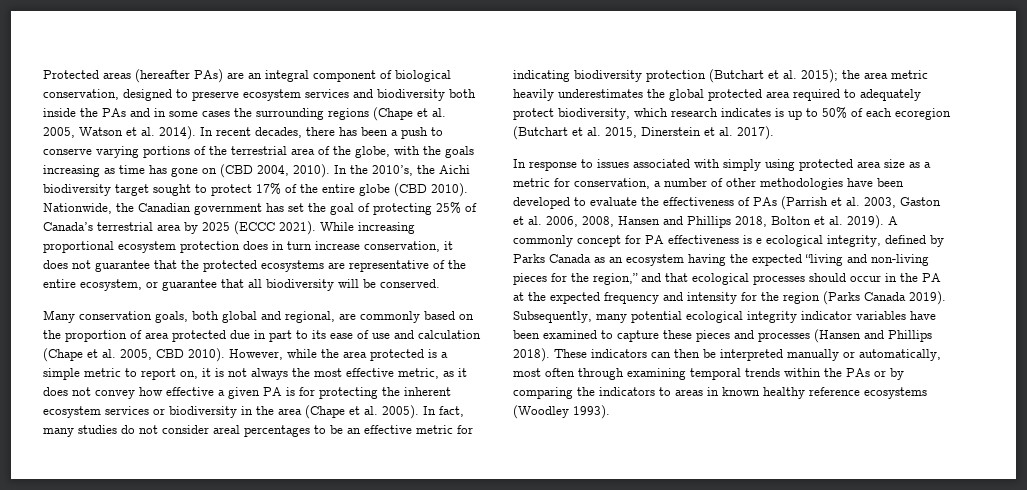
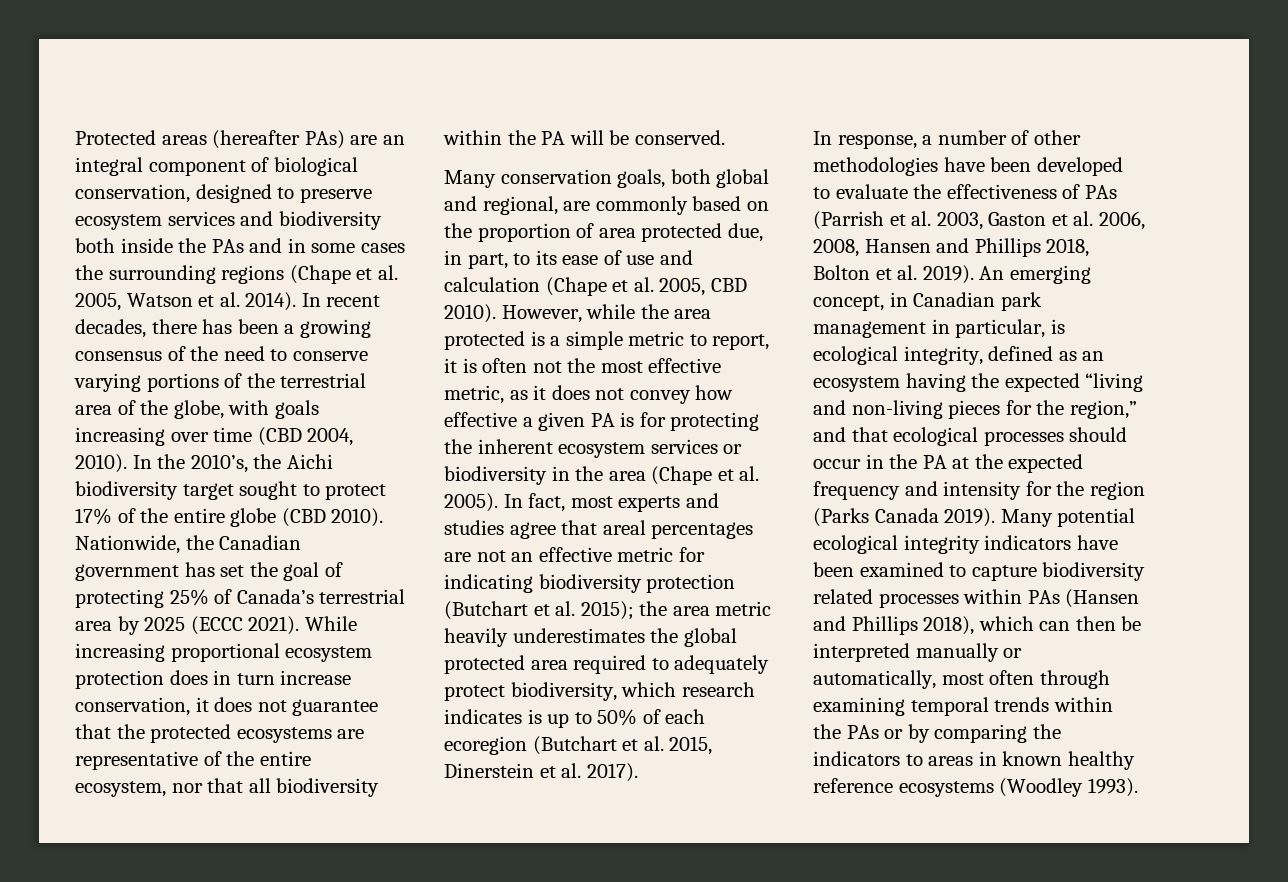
- In recent decades, there has been a push to conserve varying portions of the terrestrial area of the globe, with the goals increasing as time has gone on (CBD 2004, 2010).
+ In recent decades, there has been a growing consensus of the need to conserve varying portions of the terrestrial area of the globe, with goals increasing over time (CBD 2004, 2010).
- While increasing proportional ecosystem protection does in turn increase conservation, it does not guarantee that the protected ecosystems are representative of the entire ecosystem, or guarantee that all biodiversity will be conserved.
+ While increasing proportional ecosystem protection does in turn increase conservation, it does not guarantee that the protected ecosystems are representative of the entire ecosystem, nor that all biodiversity within the PA will be conserved.
- Many conservation goals, both global and regional, are commonly based on the proportion of area protected due in part to its ease of use and calculation (Chape et al. 2005, CBD 2010).
+ Many conservation goals, both global and regional, are commonly based on the proportion of area protected due, in part, to its ease of use and calculation (Chape et al. 2005, CBD 2010).
- However, while the area protected is a simple metric to report on, it is not always the most effective metric, as it does not convey how effective a given PA is for protecting the inherent ecosystem services or biodiversity in the area (Chape et al. 2005).
+ However, while the area protected is a simple metric to report, it is often not the most effective metric, as it does not convey how effective a given PA is for protecting the inherent ecosystem services or biodiversity in the area (Chape et al. 2005).
- In fact, many studies do not consider areal percentages to be an effective metric for indicating biodiversity protection (Butchart et al. 2015); the area metric heavily underestimates the global protected area required to adequately protect biodiversity, which research indicates is up to 50% of each ecoregion (Butchart et al. 2015, Dinerstein et al. 2017).
+ In fact, most experts and studies agree that areal percentages are not an effective metric for indicating biodiversity protection (Butchart et al. 2015); the area metric heavily underestimates the global protected area required to adequately protect biodiversity, which research indicates is up to 50% of each ecoregion (Butchart et al. 2015, Dinerstein et al. 2017).
- In response to issues associated with simply using protected area size as a metric for conservation, a number of other methodologies have been developed to evaluate the effectiveness of PAs (Parrish et al. 2003, Gaston et al. 2006, 2008, Hansen and Phillips 2018, Bolton et al. 2019).
+ In response, a number of other methodologies have been developed to evaluate the effectiveness of PAs (Parrish et al. 2003, Gaston et al. 2006, 2008, Hansen and Phillips 2018, Bolton et al. 2019).
- A commonly concept for PA effectiveness is e ecological integrity, defined by Parks Canada as an ecosystem having the expected “living and non-living pieces for the region,” and that ecological processes should occur in the PA at the expected frequency and intensity for the region (Parks Canada 2019).
+ An emerging concept, in Canadian park management in particular, is ecological integrity, defined as an ecosystem having the expected “living and non-living pieces for the region,” and that ecological processes should occur in the PA at the expected frequency and intensity for the region (Parks Canada 2019).
- Subsequently, many potential ecological integrity indicator variables have been examined to capture these pieces and processes (Hansen and Phillips 2018). These indicators can then be interpreted manually or automatically, most often through examining temporal trends within the PAs or by comparing the indicators to areas in known healthy reference ecosystems (Woodley 1993).
+ Many potential ecological integrity indicators have been examined to capture biodiversity related processes within PAs (Hansen and Phillips 2018), which can then be interpreted manually or automatically, most often through examining temporal trends within the PAs or by comparing the indicators to areas in known healthy reference ecosystems (Woodley 1993).

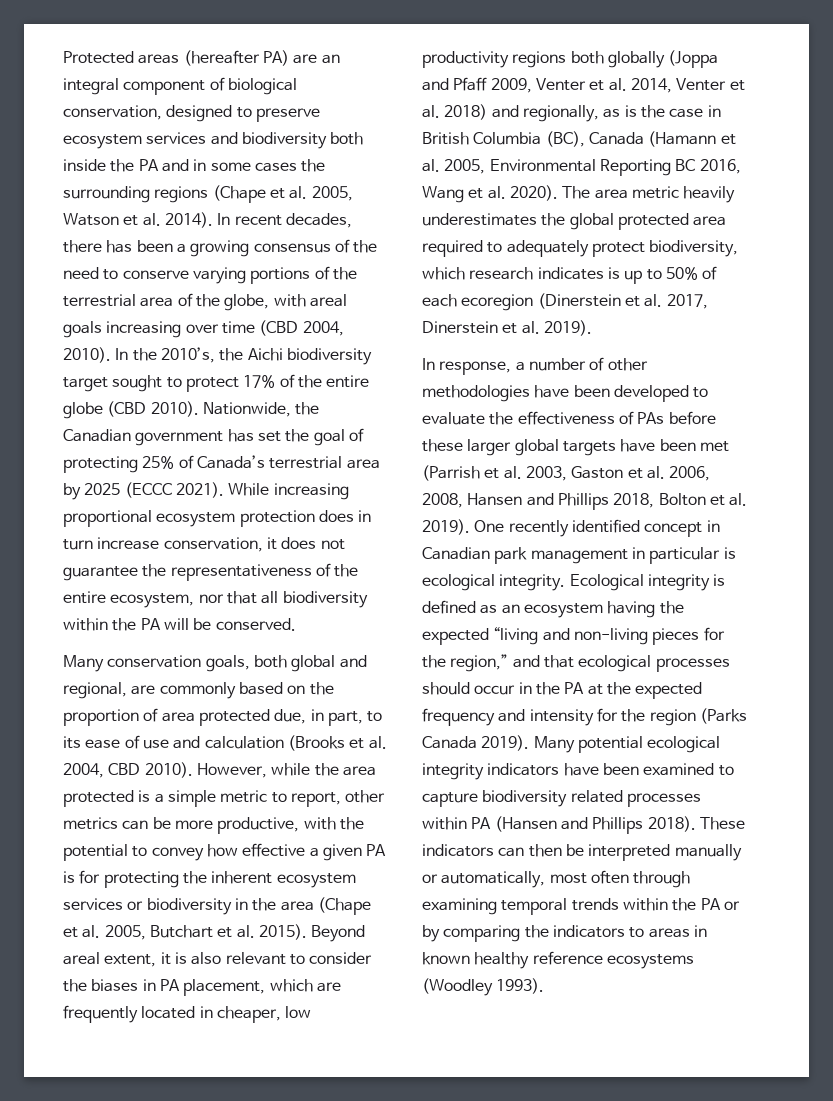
- Protected areas (hereafter PAs) are an integral component of biological conservation, designed to preserve ecosystem services and biodiversity both inside the PAs and in some cases the surrounding regions (Chape et al. 2005, Watson et al. 2014).
+ Protected areas (hereafter PA) are an integral component of biological conservation, designed to preserve ecosystem services and biodiversity both inside the PA and in some cases the surrounding regions (Chape et al. 2005, Watson et al. 2014).
- In recent decades, there has been a growing consensus of the need to conserve varying portions of the terrestrial area of the globe, with goals increasing over time (CBD 2004, 2010).
+ In recent decades, there has been a growing consensus of the need to conserve varying portions of the terrestrial area of the globe, with areal goals increasing over time (CBD 2004, 2010).
- While increasing proportional ecosystem protection does in turn increase conservation, it does not guarantee that the protected ecosystems are representative of the entire ecosystem, nor that all biodiversity within the PA will be conserved.
+ While increasing proportional ecosystem protection does in turn increase conservation, it does not guarantee the representativeness of the entire ecosystem, nor that all biodiversity within the PA will be conserved.
- Many conservation goals, both global and regional, are commonly based on the proportion of area protected due, in part, to its ease of use and calculation (Chape et al. 2005, CBD 2010).
+ Many conservation goals, both global and regional, are commonly based on the proportion of area protected due, in part, to its ease of use and calculation (Brooks et al. 2004, CBD 2010).
- However, while the area protected is a simple metric to report, it is often not the most effective metric, as it does not convey how effective a given PA is for protecting the inherent ecosystem services or biodiversity in the area (Chape et al. 2005). In fact, most experts and studies agree that areal percentages are not an effective metric for indicating biodiversity protection (Butchart et al. 2015); the area metric heavily underestimates the global protected area required to adequately protect biodiversity, which research indicates is up to 50% of each ecoregion (Butchart et al. 2015, Dinerstein et al. 2017).
+ However, while the area protected is a simple metric to report, other metrics can be more productive, with the potential to convey how effective a given PA is for protecting the inherent ecosystem services or biodiversity in the area (Chape et al. 2005, Butchart et al. 2015). Beyond areal extent, it is also relevant to consider the biases in PA placement, which are frequently located in cheaper, low productivity regions both globally (Joppa and Pfaff 2009, Venter et al. 2014, Venter et al. 2018) and regionally, as is the case in British Columbia (BC), Canada (Hamann et al. 2005, Environmental Reporting BC 2016, Wang et al. 2020). The area metric heavily underestimates the global protected area required to adequately protect biodiversity, which research indicates is up to 50% of each ecoregion (Dinerstein et al. 2017, Dinerstein et al. 2019).
- In response, a number of other methodologies have been developed to evaluate the effectiveness of PAs (Parrish et al. 2003, Gaston et al. 2006, 2008, Hansen and Phillips 2018, Bolton et al. 2019).
+ In response, a number of other methodologies have been developed to evaluate the effectiveness of PAs before these larger global targets have been met (Parrish et al. 2003, Gaston et al. 2006, 2008, Hansen and Phillips 2018, Bolton et al. 2019).
- An emerging concept, in Canadian park management in particular, is ecological integrity, defined as an ecosystem having the expected “living and non-living pieces for the region,” and that ecological processes should occur in the PA at the expected frequency and intensity for the region (Parks Canada 2019).
+ One recently identified concept in Canadian park management in particular is ecological integrity. Ecological integrity is defined as an ecosystem having the expected “living and non-living pieces for the region,” and that ecological processes should occur in the PA at the expected frequency and intensity for the region (Parks Canada 2019).
- Many potential ecological integrity indicators have been examined to capture biodiversity related processes within PAs (Hansen and Phillips 2018), which can then be interpreted manually or automatically, most often through examining temporal trends within the PAs or by comparing the indicators to areas in known healthy reference ecosystems (Woodley 1993).
+ Many potential ecological integrity indicators have been examined to capture biodiversity related processes within PA (Hansen and Phillips 2018). These indicators can then be interpreted manually or automatically, most often through examining temporal trends within the PA or by comparing the indicators to areas in known healthy reference ecosystems (Woodley 1993).

